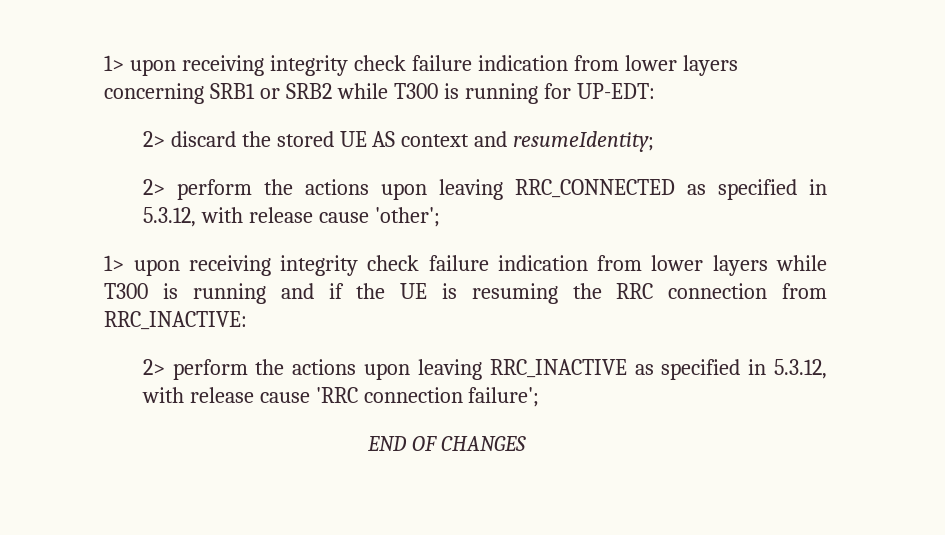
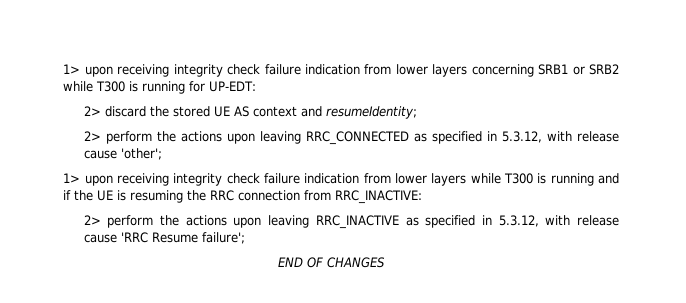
- 2> perform the actions upon leaving RRC_INACTIVE as specified in 5.3.12, with release cause 'RRC connection failure';
+ 2> perform the actions upon leaving RRC_INACTIVE as specified in 5.3.12, with release cause 'RRC Resume failure';

